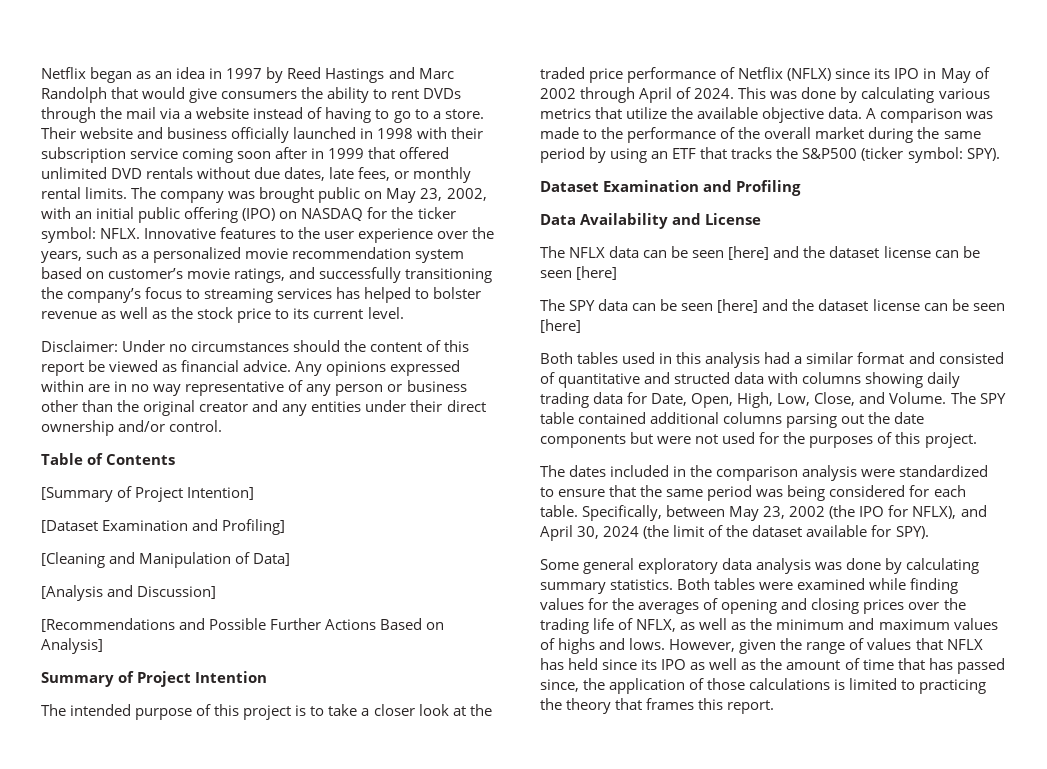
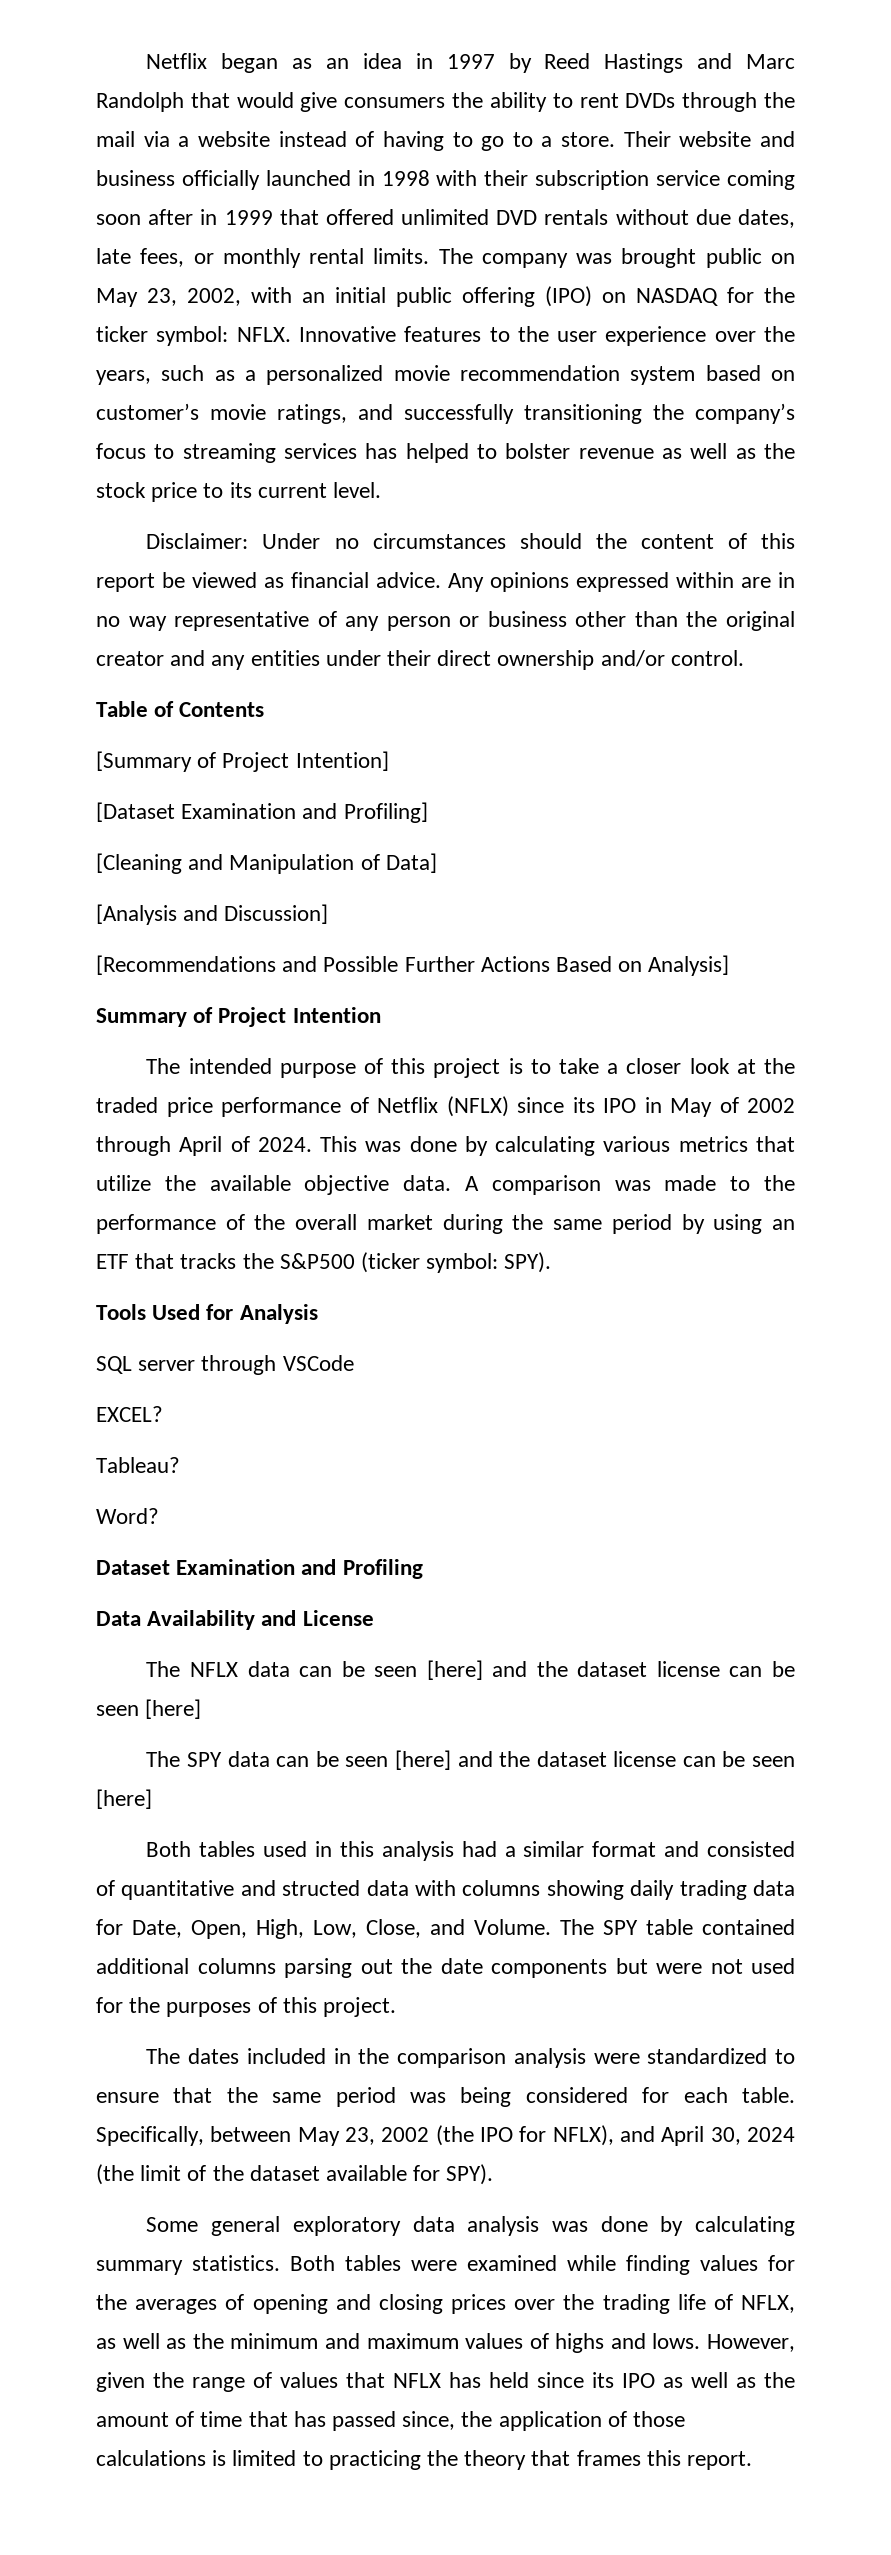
+ Tools Used for Analysis
+ SQL server through VSCode
+ EXCEL?
+ Tableau?
+ Word?

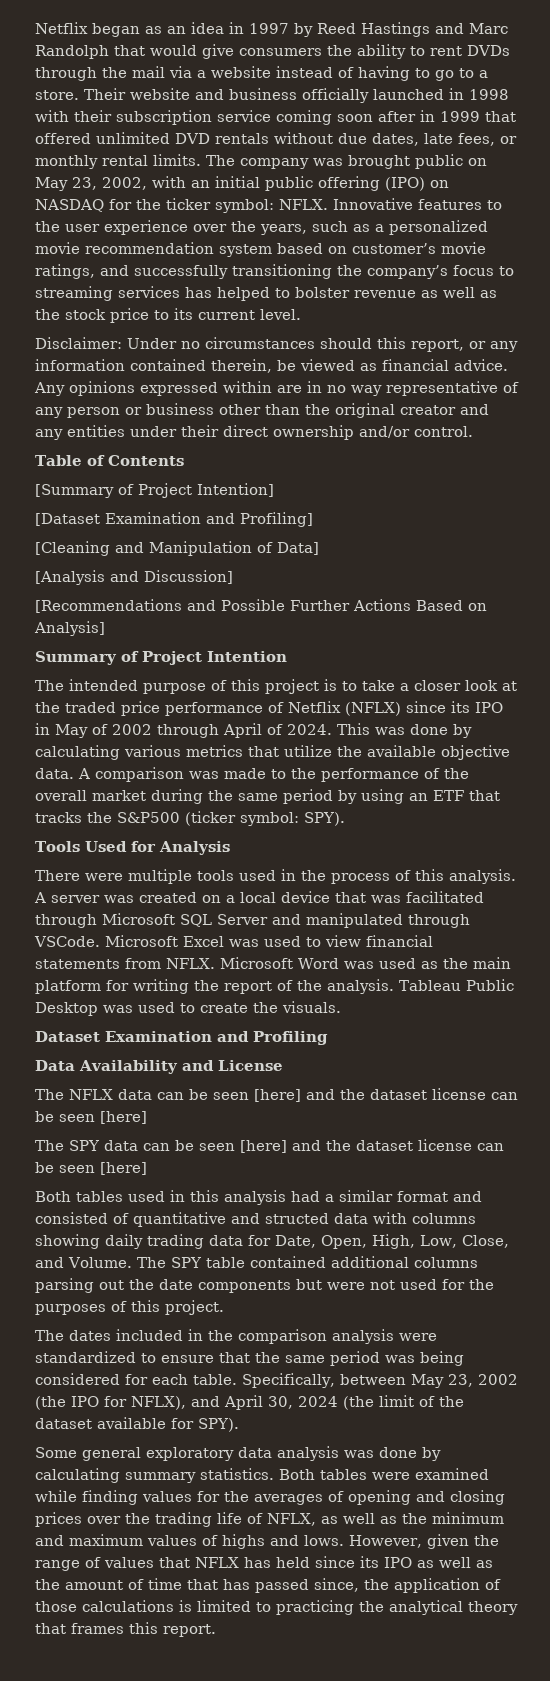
- Disclaimer: Under no circumstances should the content of this report be viewed as financial advice.
+ Disclaimer: Under no circumstances should this report, or any information contained therein, be viewed as financial advice.
- SQL server through VSCode
- EXCEL?
- Tableau?
- Word?
+ There were multiple tools used in the process of this analysis. A server was created on a local device that was facilitated through Microsoft SQL Server and manipulated through VSCode. Microsoft Excel was used to view financial statements from NFLX. Microsoft Word was used as the main platform for writing the report of the analysis. Tableau Public Desktop was used to create the visuals.
- However, given the range of values that NFLX has held since its IPO as well as the amount of time that has passed since, the application of those calculations is limited to practicing the theory that frames this report.
+ However, given the range of values that NFLX has held since its IPO as well as the amount of time that has passed since, the application of those calculations is limited to practicing the analytical theory that frames this report.

